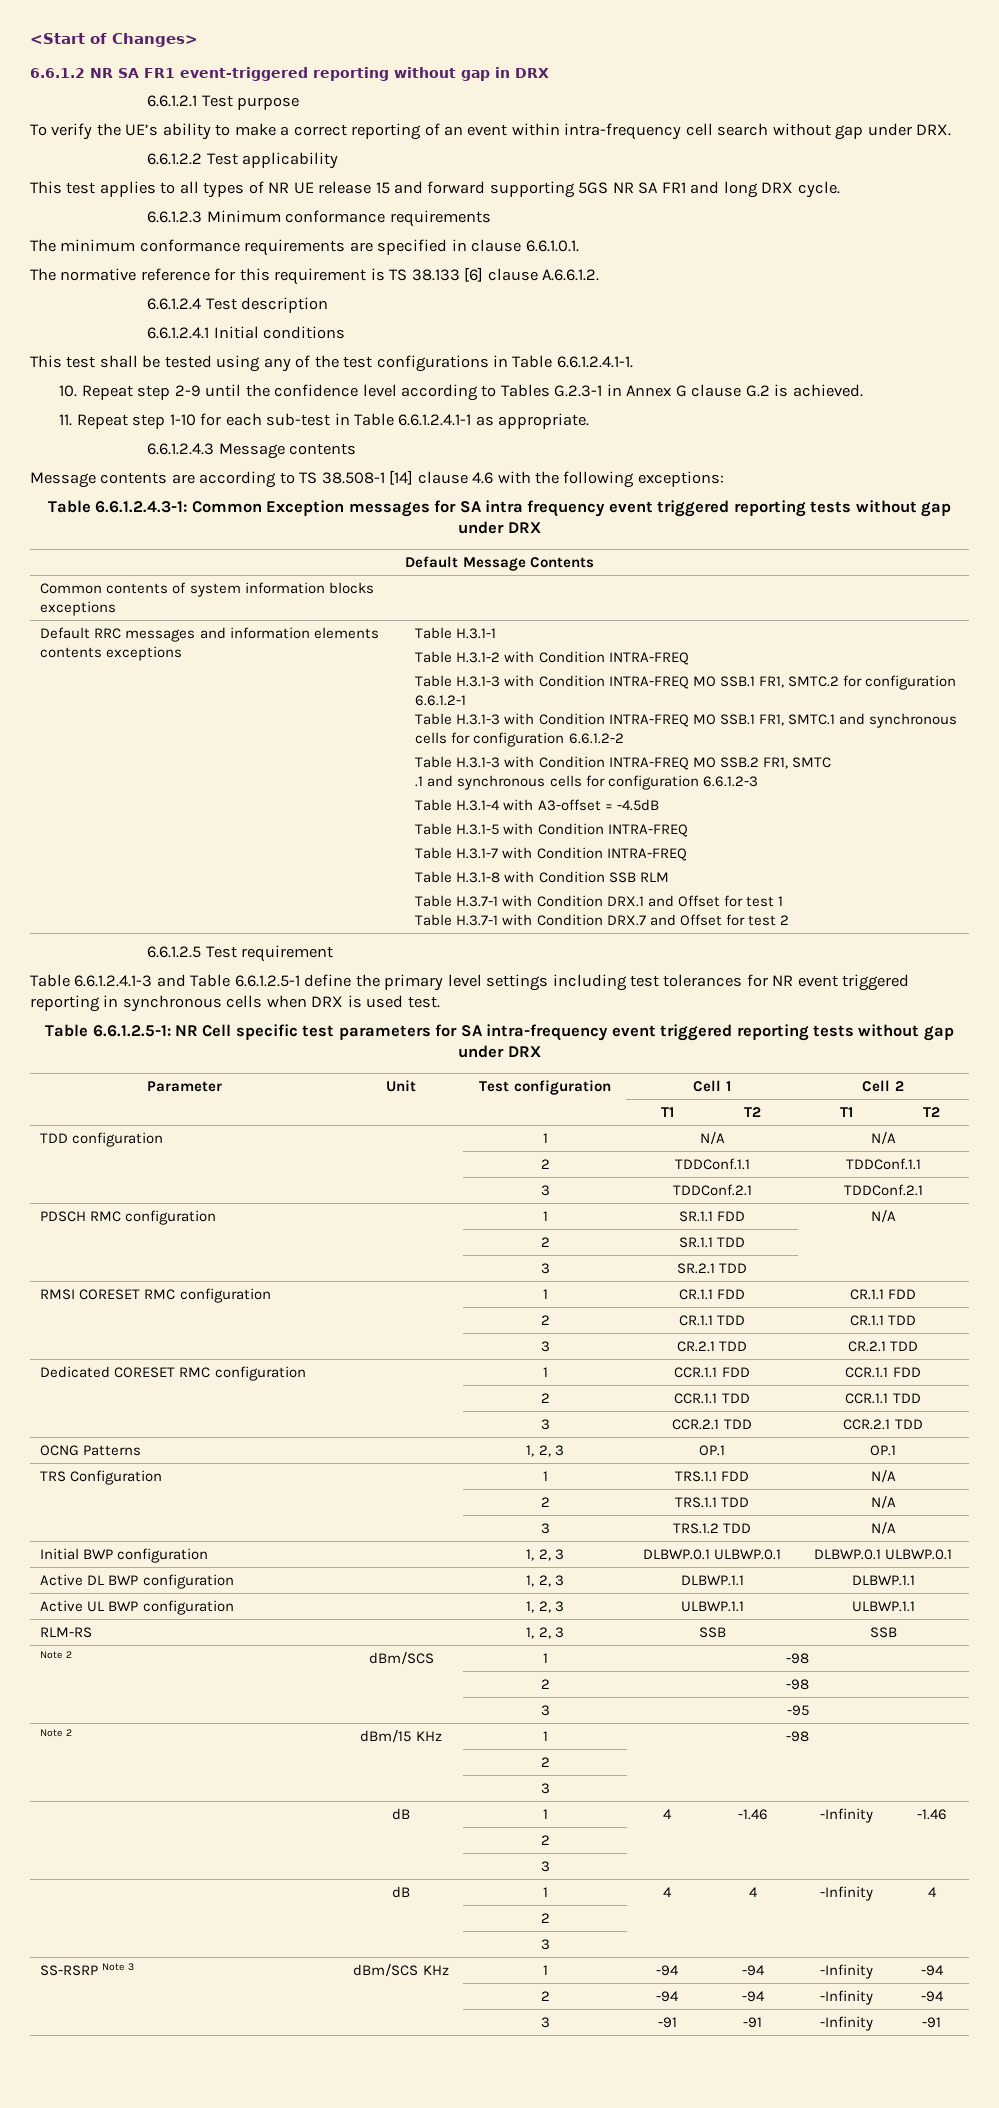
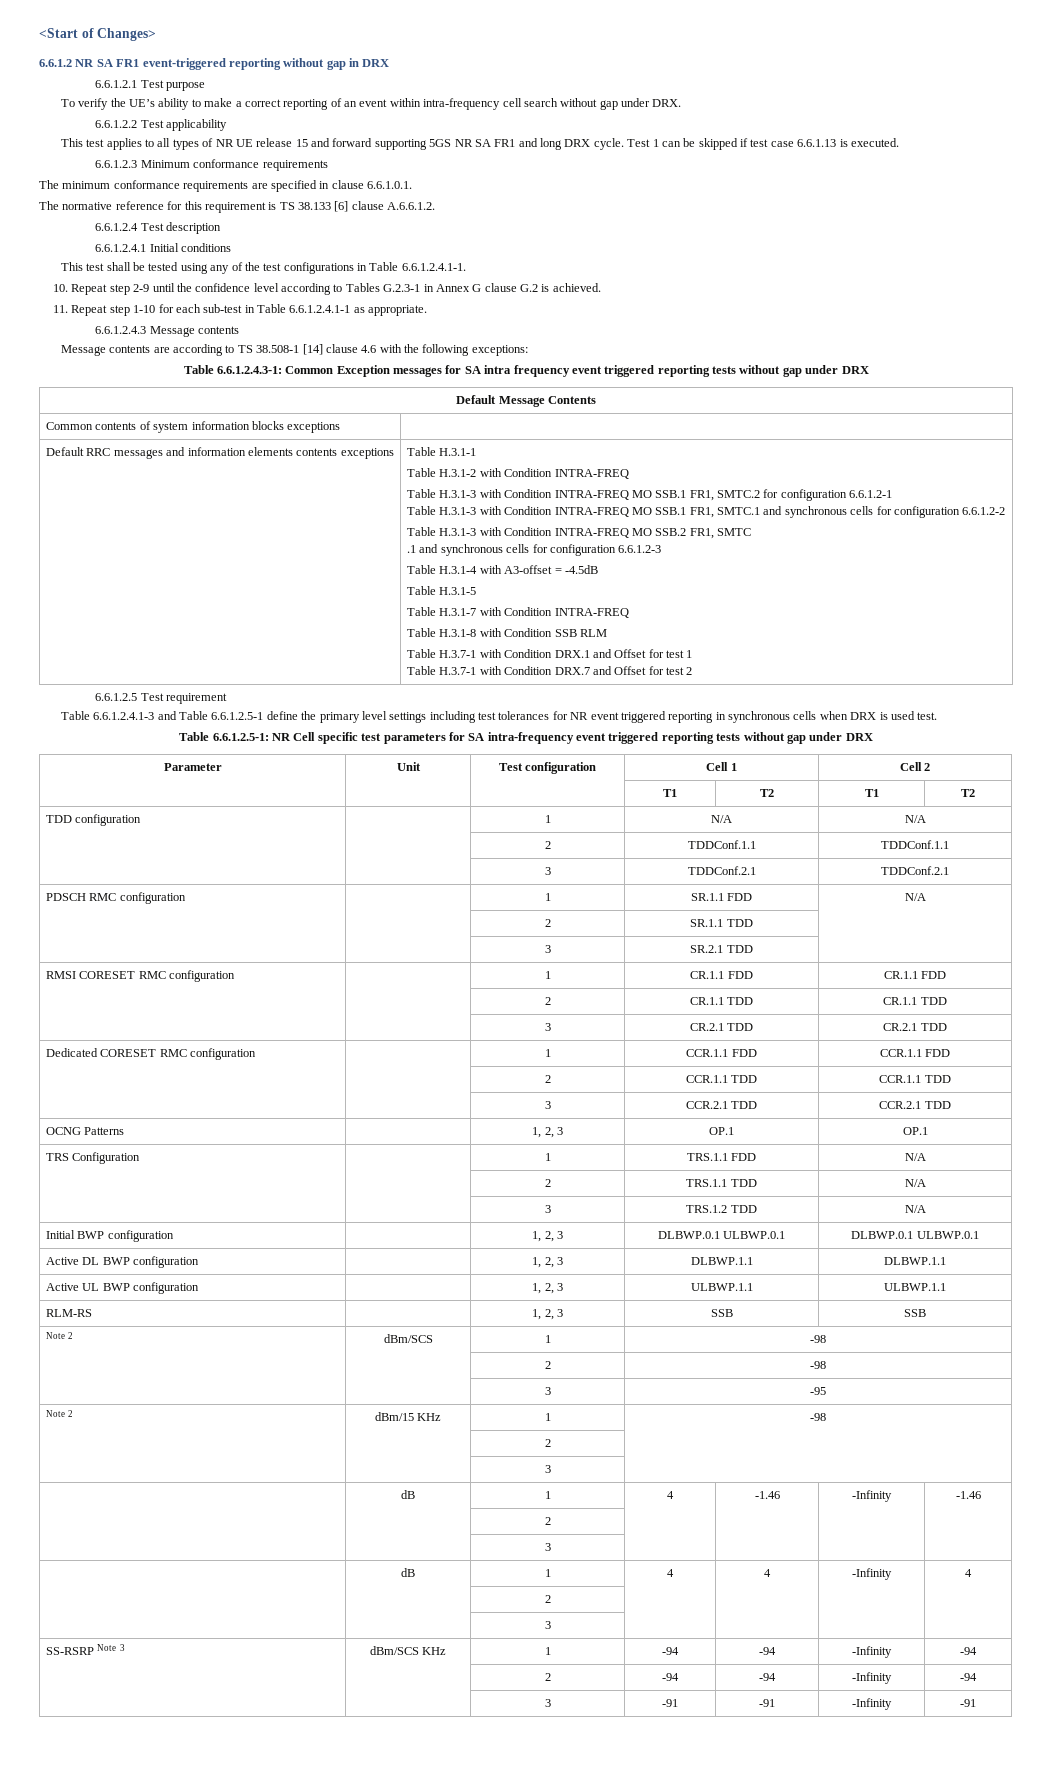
+ Test 1 can be skipped if test case 6.6.1.13 is executed.
- Table H.3.1-5 with Condition INTRA-FREQ
+ Table H.3.1-5

